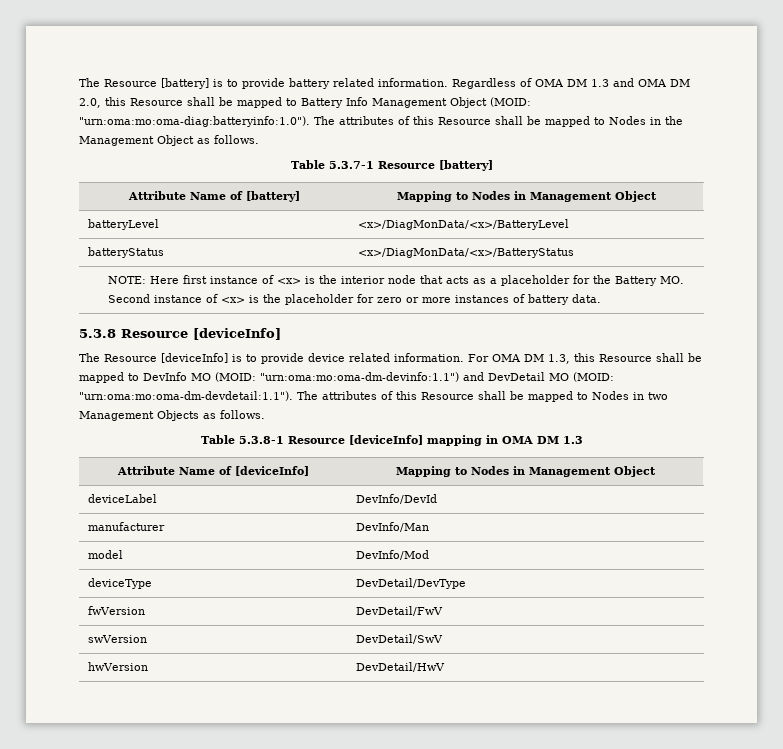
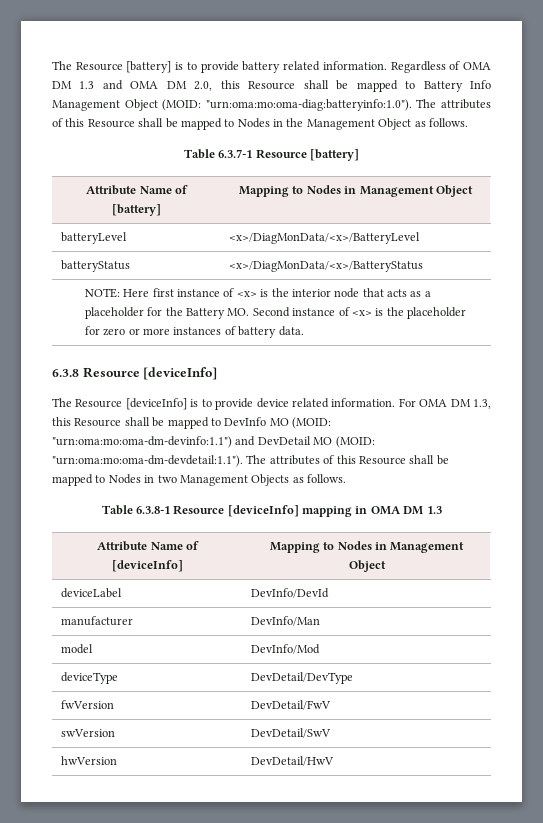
- Table 5.3.7-1 Resource [battery]
+ Table 6.3.7-1 Resource [battery]
- 5.3.8 Resource [deviceInfo]
+ 6.3.8 Resource [deviceInfo]
- Table 5.3.8-1 Resource [deviceInfo] mapping in OMA DM 1.3
+ Table 6.3.8-1 Resource [deviceInfo] mapping in OMA DM 1.3

